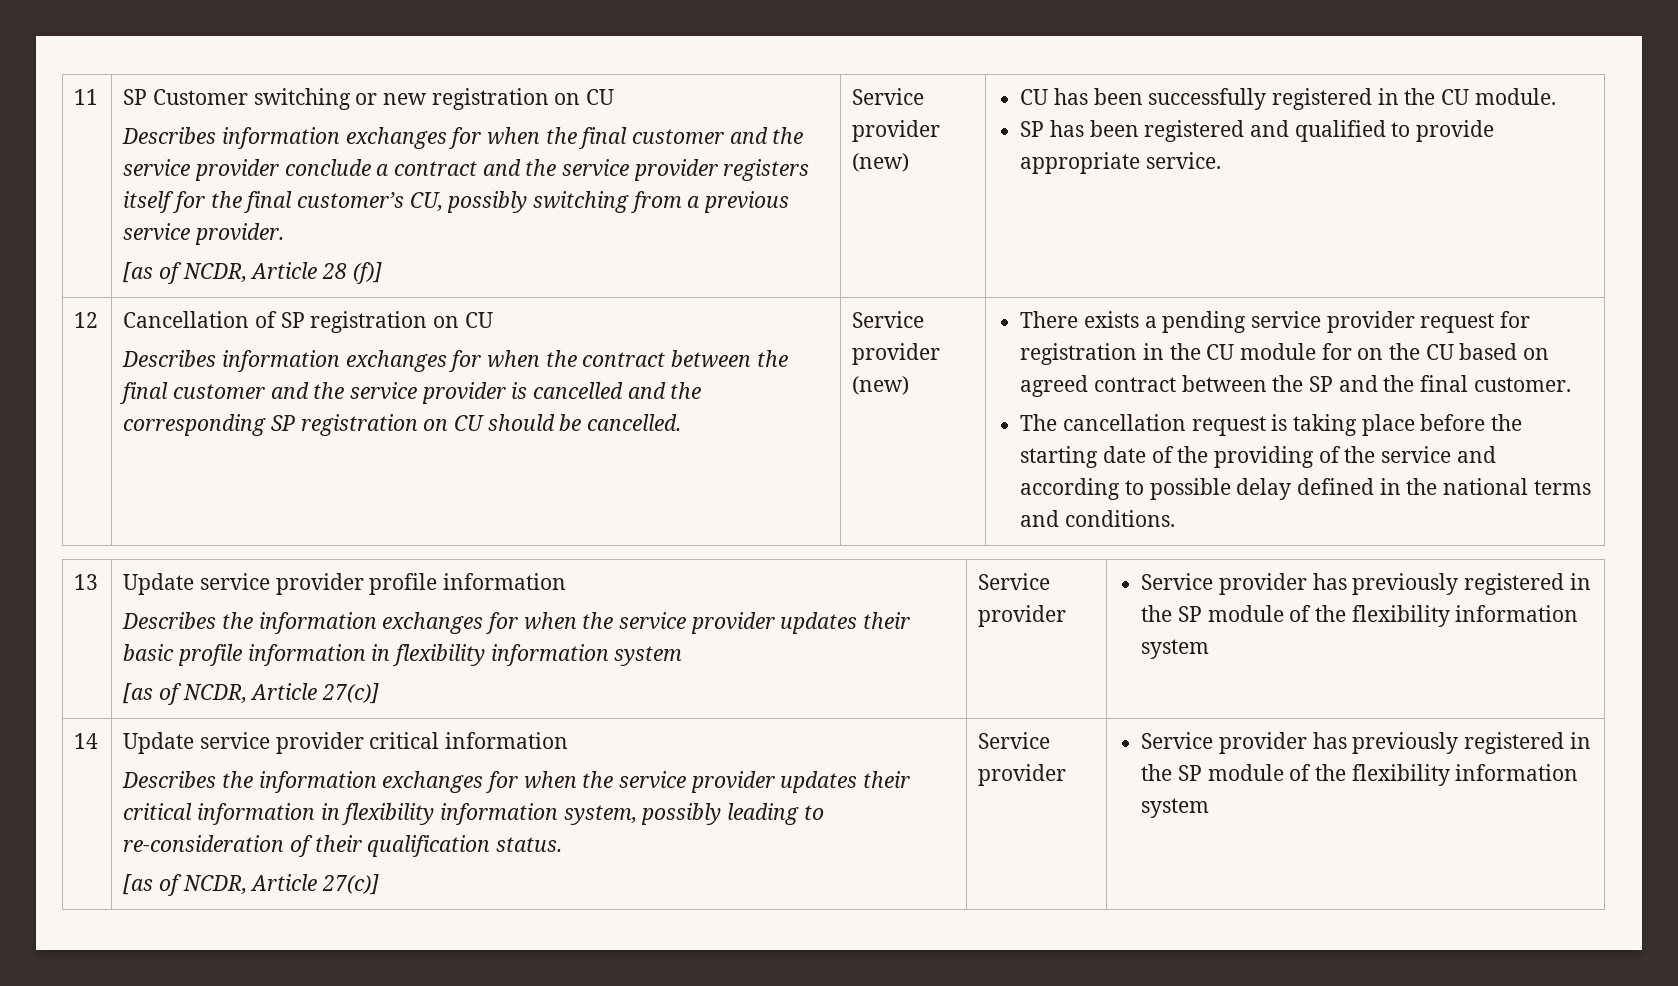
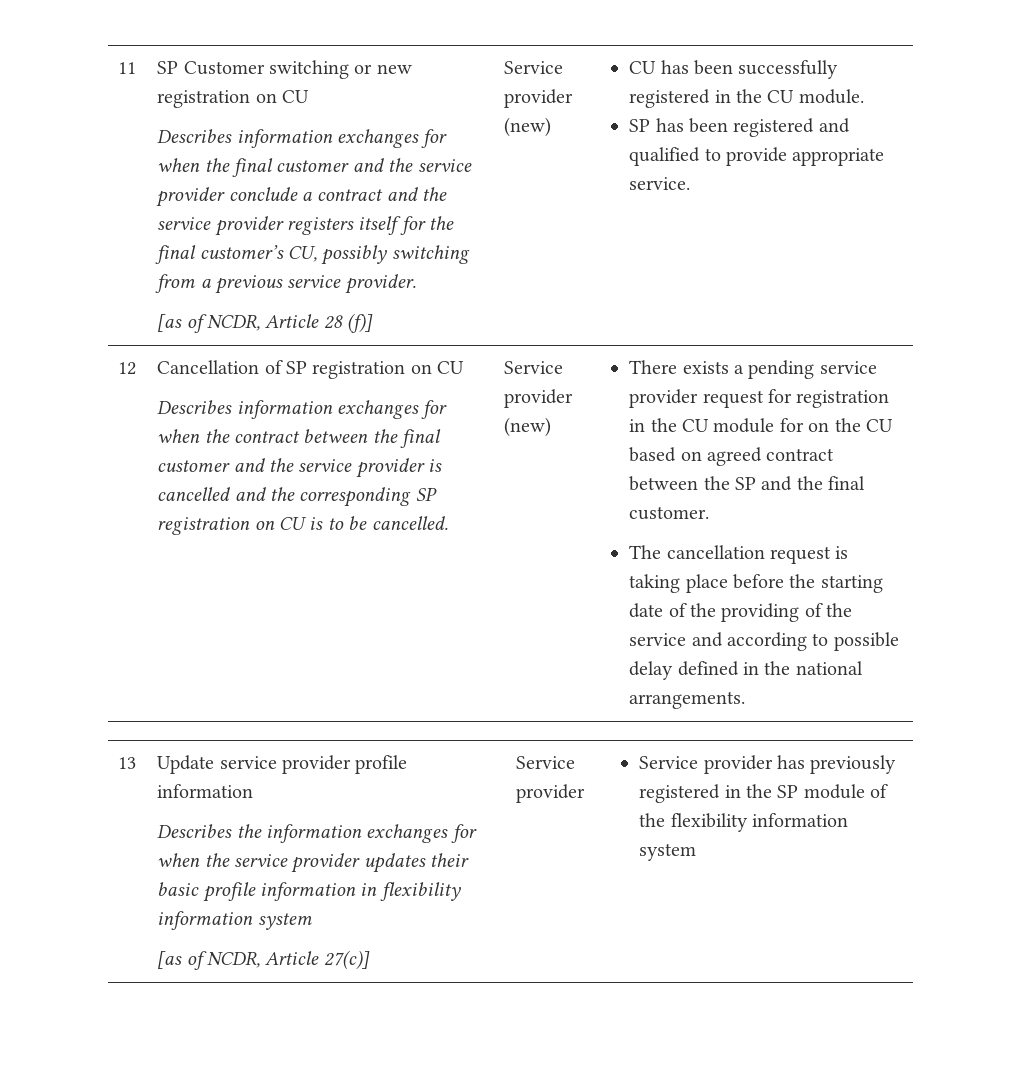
- Describes information exchanges for when the contract between the final customer and the service provider is cancelled and the corresponding SP registration on CU should be cancelled.
+ Describes information exchanges for when the contract between the final customer and the service provider is cancelled and the corresponding SP registration on CU is to be cancelled.
- The cancellation request is taking place before the starting date of the providing of the service and according to possible delay defined in the national terms and conditions.
+ The cancellation request is taking place before the starting date of the providing of the service and according to possible delay defined in the national arrangements.
- 14 | Update service provider critical information
- Describes the information exchanges for when the service provider updates their critical information in flexibility information system, possibly leading to re-consideration of their qualification status.
- [as of NCDR, Article 27(c)] | Service provider | Service provider has previously registered in the SP module of the flexibility information system

